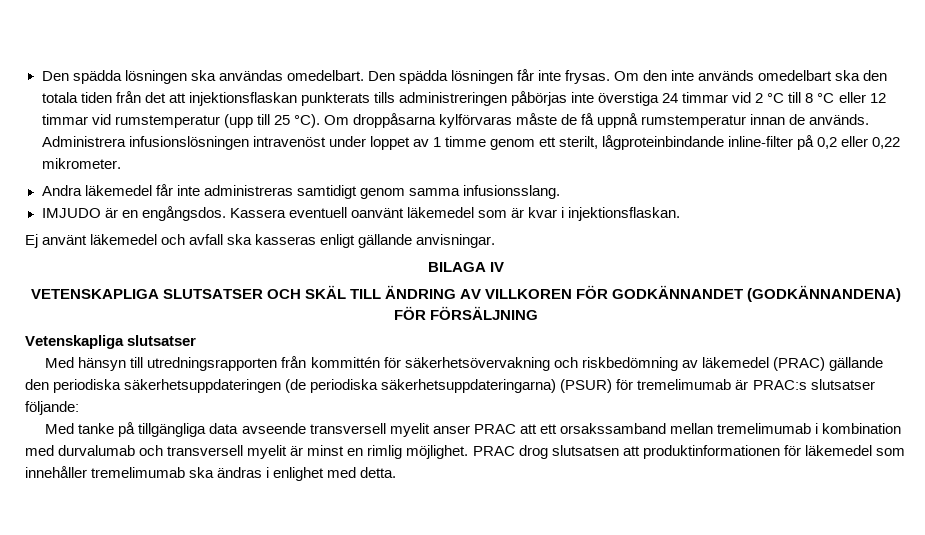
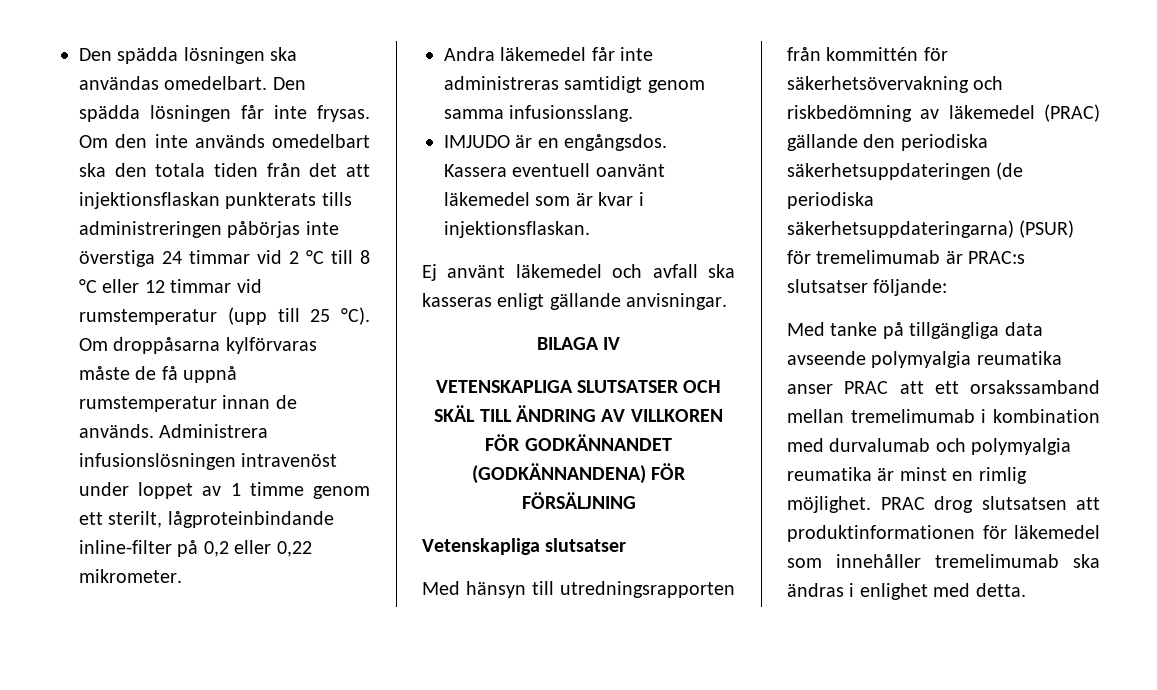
- Med tanke på tillgängliga data avseende transversell myelit anser PRAC att ett orsakssamband mellan tremelimumab i kombination med durvalumab och transversell myelit är minst en rimlig möjlighet.
+ Med tanke på tillgängliga data avseende polymyalgia reumatika anser PRAC att ett orsakssamband mellan tremelimumab i kombination med durvalumab och polymyalgia reumatika är minst en rimlig möjlighet.

